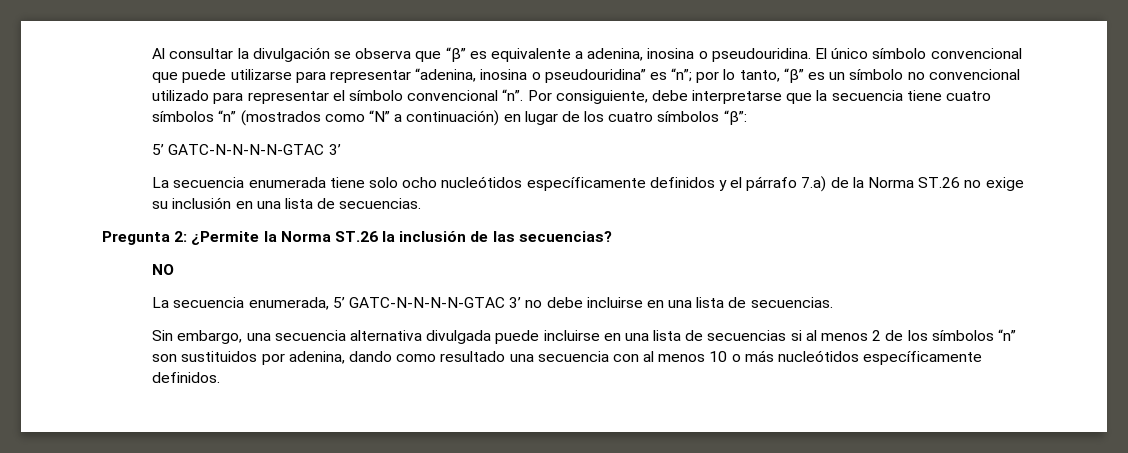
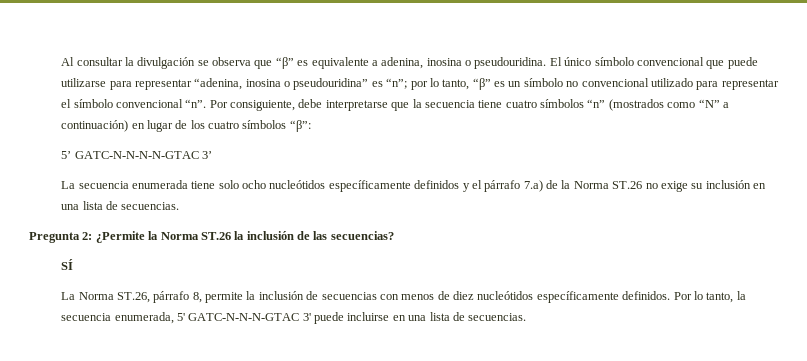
- NO
- La secuencia enumerada, 5’ GATC-N-N-N-N-GTAC 3’ no debe incluirse en una lista de secuencias.
+ SÍ
+ La Norma ST.26, párrafo 8, permite la inclusión de secuencias con menos de diez nucleótidos específicamente definidos. Por lo tanto, la secuencia enumerada, 5' GATC-N-N-N-GTAC 3' puede incluirse en una lista de secuencias.
- Sin embargo, una secuencia alternativa divulgada puede incluirse en una lista de secuencias si al menos 2 de los símbolos “n” son sustituidos por adenina, dando como resultado una secuencia con al menos 10 o más nucleótidos específicamente definidos.

